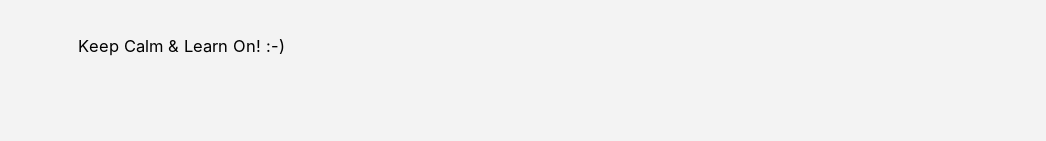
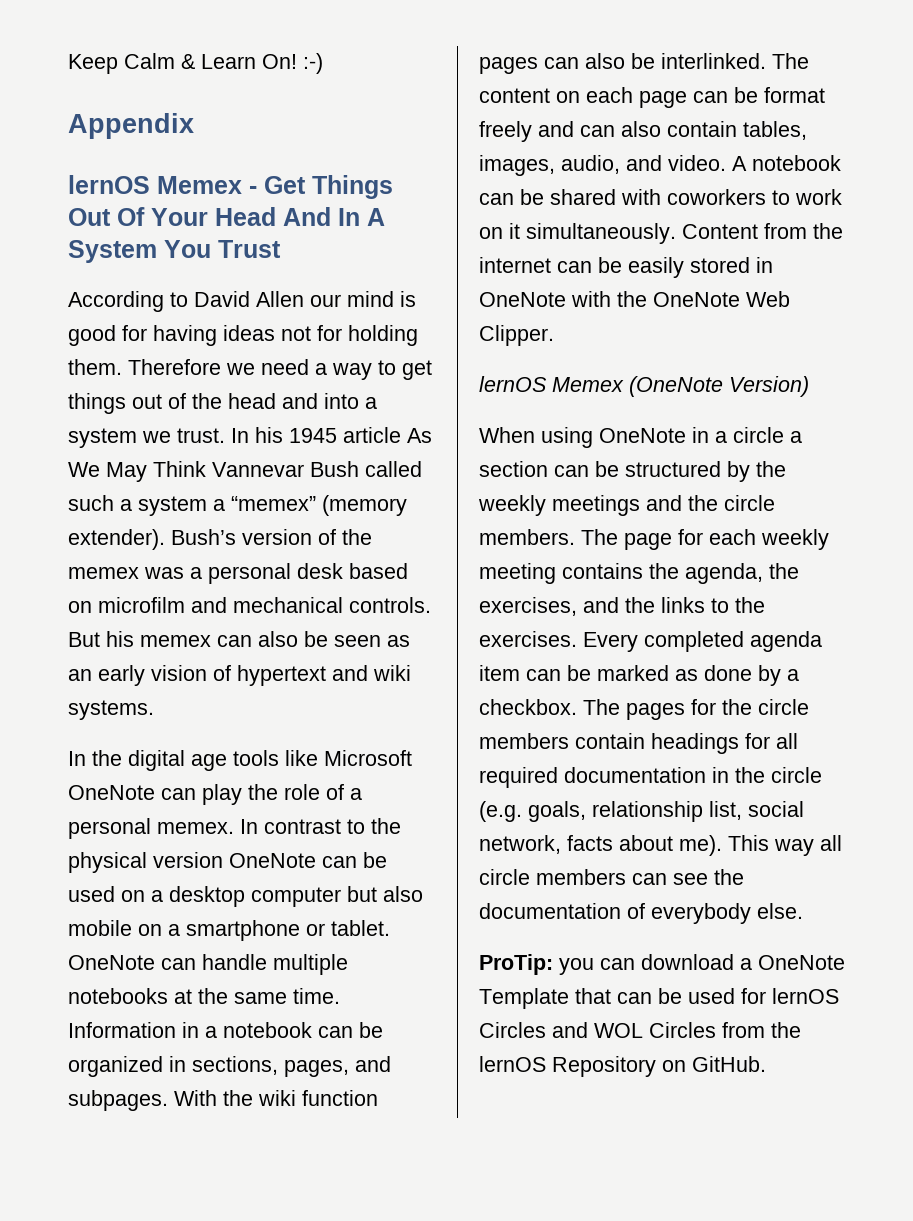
+ Appendix
+ lernOS Memex - Get Things Out Of Your Head And In A System You Trust
+ According to David Allen our mind is good for having ideas not for holding them. Therefore we need a way to get things out of the head and into a system we trust. In his 1945 article As We May Think Vannevar Bush called such a system a “memex” (memory extender). Bush’s version of the memex was a personal desk based on microfilm and mechanical controls. But his memex can also be seen as an early vision of hypertext and wiki systems.
+ In the digital age tools like Microsoft OneNote can play the role of a personal memex. In contrast to the physical version OneNote can be used on a desktop computer but also mobile on a smartphone or tablet. OneNote can handle multiple notebooks at the same time. Information in a notebook can be organized in sections, pages, and subpages. With the wiki function pages can also be interlinked. The content on each page can be format freely and can also contain tables, images, audio, and video. A notebook can be shared with coworkers to work on it simultaneously. Content from the internet can be easily stored in OneNote with the OneNote Web Clipper.
+ lernOS Memex (OneNote Version)
+ When using OneNote in a circle a section can be structured by the weekly meetings and the circle members. The page for each weekly meeting contains the agenda, the exercises, and the links to the exercises. Every completed agenda item can be marked as done by a checkbox. The pages for the circle members contain headings for all required documentation in the circle (e.g. goals, relationship list, social network, facts about me). This way all circle members can see the documentation of everybody else.
+ ProTip: you can download a OneNote Template that can be used for lernOS Circles and WOL Circles from the lernOS Repository on GitHub.

